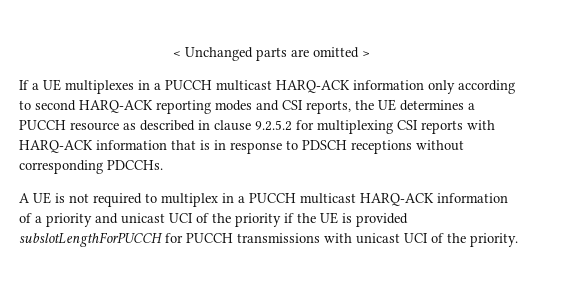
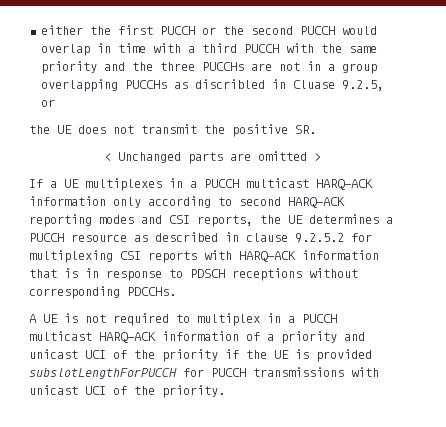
+ either the first PUCCH or the second PUCCH would overlap in time with a third PUCCH with the same priority and the three PUCCHs are not in a group overlapping PUCCHs as discribled in Cluase 9.2.5, or
+ the UE does not transmit the positive SR.

